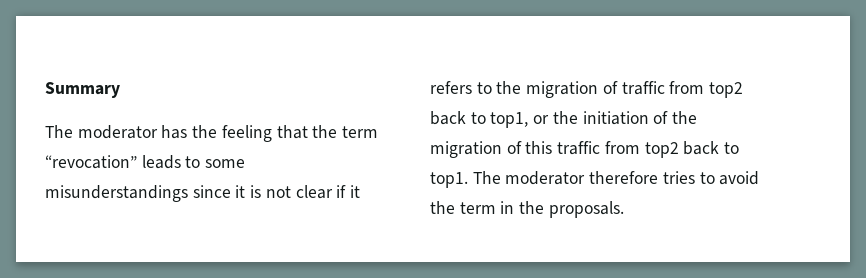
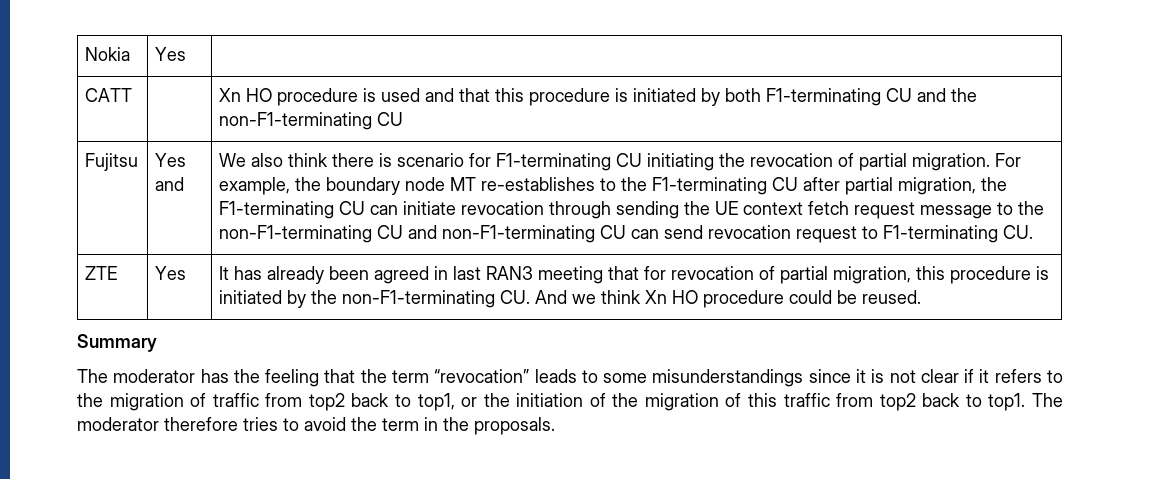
+ Nokia | Yes |
+ CATT | | Xn HO procedure is used and that this procedure is initiated by both F1-terminating CU and the non-F1-terminating CU
+ Fujitsu | Yes and | We also think there is scenario for F1-terminating CU initiating the revocation of partial migration. For example, the boundary node MT re-establishes to the F1-terminating CU after partial migration, the F1-terminating CU can initiate revocation through sending the UE context fetch request message to the non-F1-terminating CU and non-F1-terminating CU can send revocation request to F1-terminating CU.
+ ZTE | Yes | It has already been agreed in last RAN3 meeting that for revocation of partial migration, this procedure is initiated by the non-F1-terminating CU. And we think Xn HO procedure could be reused.

